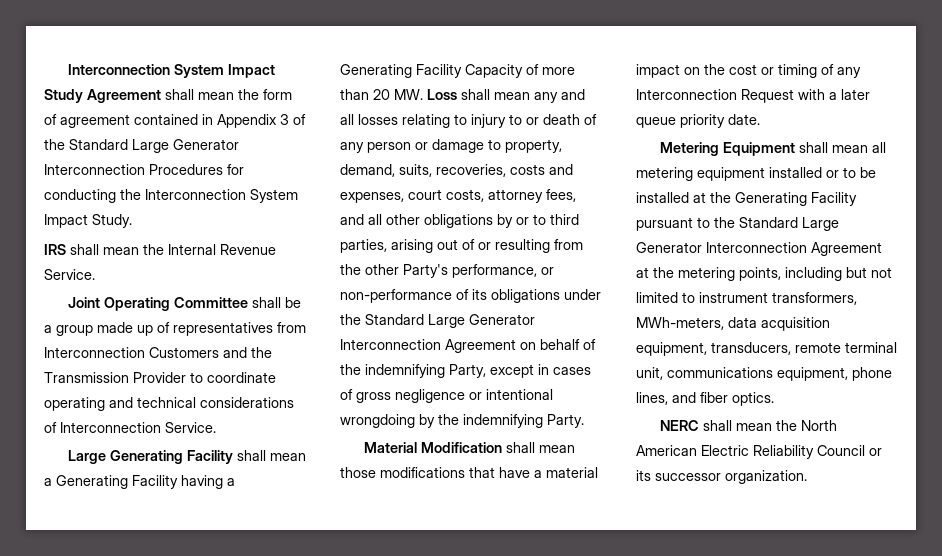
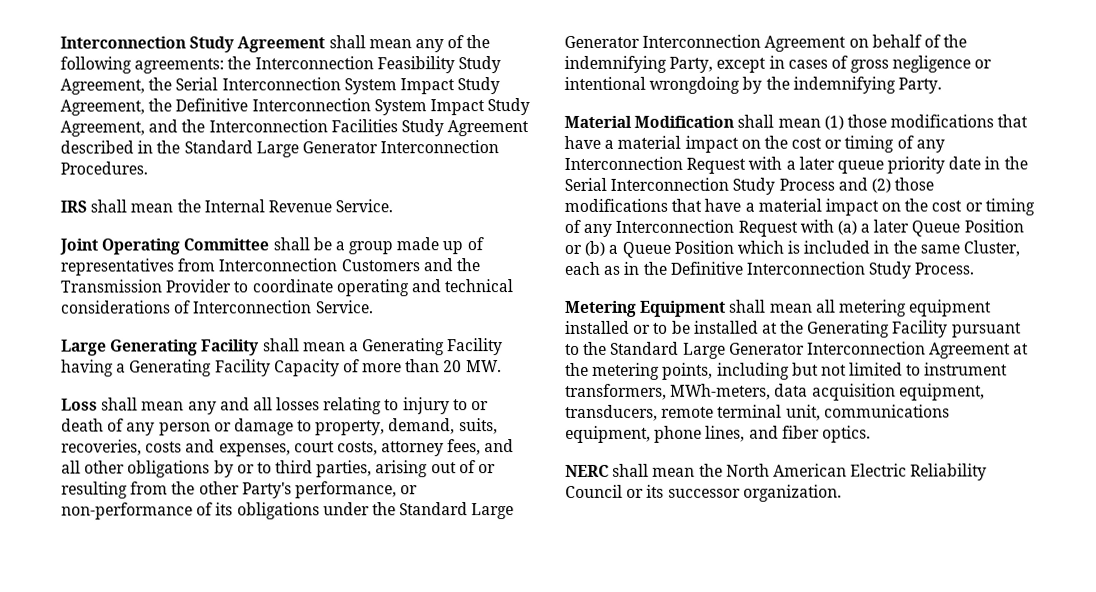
- Interconnection System Impact Study Agreement shall mean the form of agreement contained in Appendix 3 of the Standard Large Generator Interconnection Procedures for conducting the Interconnection System Impact Study.
+ Interconnection Study Agreement shall mean any of the following agreements: the Interconnection Feasibility Study Agreement, the Serial Interconnection System Impact Study Agreement, the Definitive Interconnection System Impact Study Agreement, and the Interconnection Facilities Study Agreement described in the Standard Large Generator Interconnection Procedures.
- Large Generating Facility shall mean a Generating Facility having a Generating Facility Capacity of more than 20 MW. Loss shall mean any and all losses relating to injury to or death of any person or damage to property, demand, suits, recoveries, costs and expenses, court costs, attorney fees, and all other obligations by or to third parties, arising out of or resulting from the other Party's performance, or non-performance of its obligations under the Standard Large Generator Interconnection Agreement on behalf of the indemnifying Party, except in cases of gross negligence or intentional wrongdoing by the indemnifying Party.
+ Large Generating Facility shall mean a Generating Facility having a Generating Facility Capacity of more than 20 MW.
+ Loss shall mean any and all losses relating to injury to or death of any person or damage to property, demand, suits, recoveries, costs and expenses, court costs, attorney fees, and all other obligations by or to third parties, arising out of or resulting from the other Party's performance, or non-performance of its obligations under the Standard Large Generator Interconnection Agreement on behalf of the indemnifying Party, except in cases of gross negligence or intentional wrongdoing by the indemnifying Party.
- Material Modification shall mean those modifications that have a material impact on the cost or timing of any Interconnection Request with a later queue priority date.
+ Material Modification shall mean (1) those modifications that have a material impact on the cost or timing of any Interconnection Request with a later queue priority date in the Serial Interconnection Study Process and (2) those modifications that have a material impact on the cost or timing of any Interconnection Request with (a) a later Queue Position or (b) a Queue Position which is included in the same Cluster, each as in the Definitive Interconnection Study Process.

